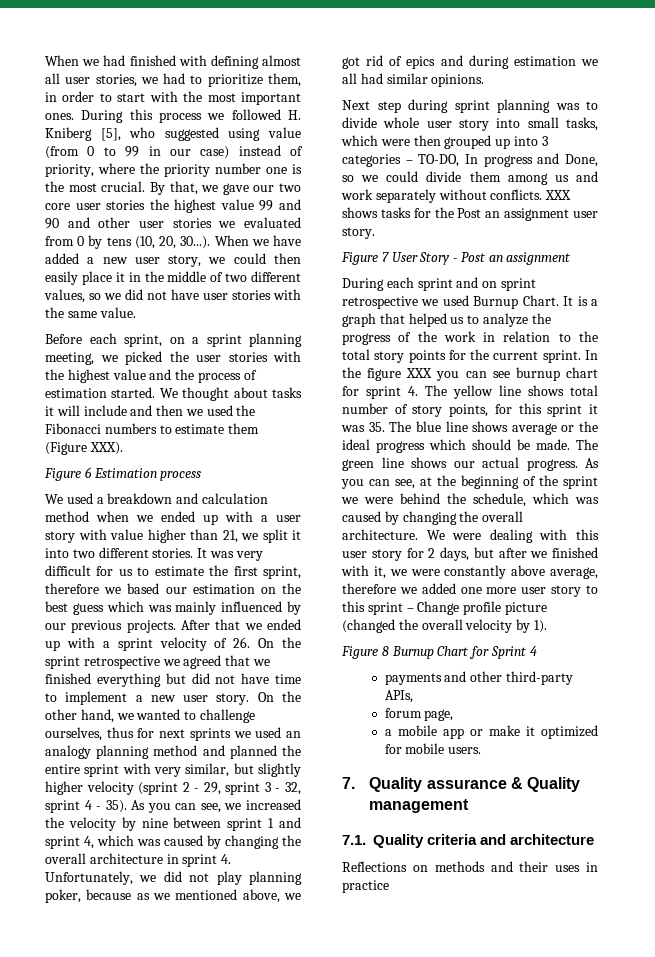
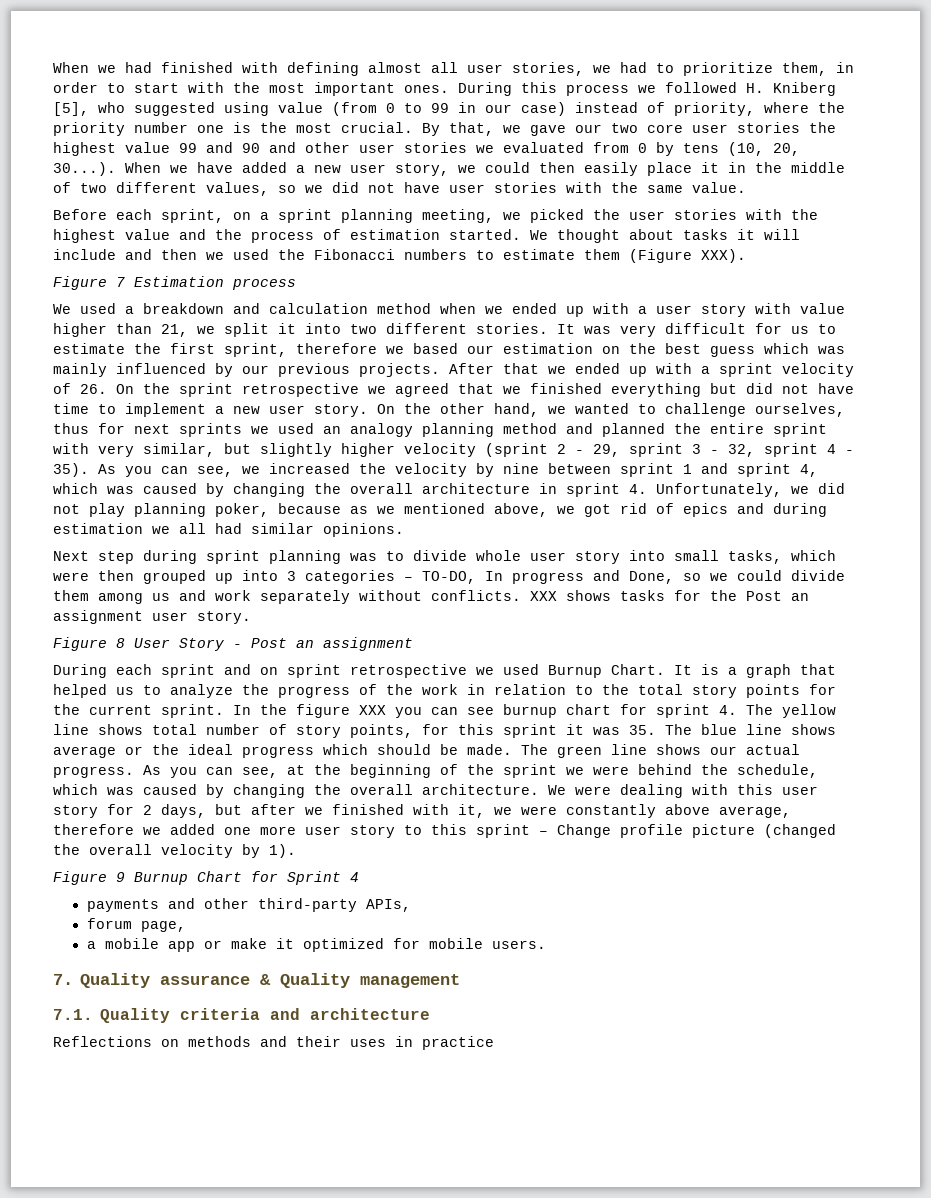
- Figure 6 Estimation process
+ Figure 7 Estimation process
- Figure 7 User Story - Post an assignment
+ Figure 8 User Story - Post an assignment
- Figure 8 Burnup Chart for Sprint 4
+ Figure 9 Burnup Chart for Sprint 4

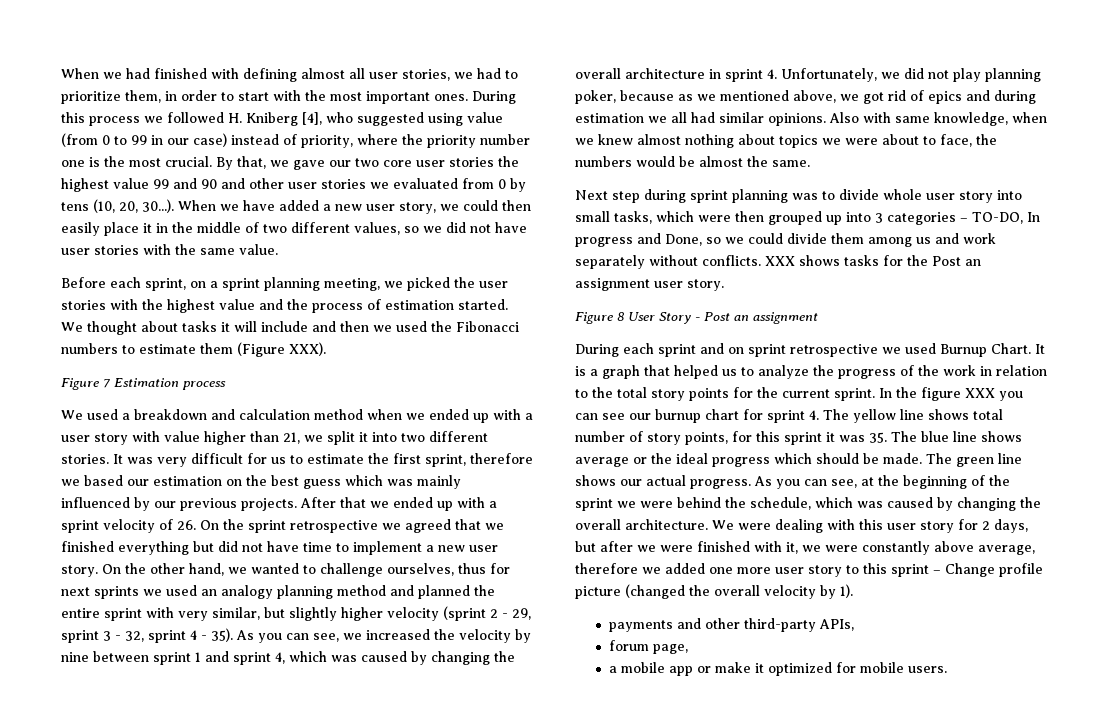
- During this process we followed H. Kniberg [5], who suggested using value (from 0 to 99 in our case) instead of priority, where the priority number one is the most crucial.
+ During this process we followed H. Kniberg [4], who suggested using value (from 0 to 99 in our case) instead of priority, where the priority number one is the most crucial.
+ Also with same knowledge, when we knew almost nothing about topics we were about to face, the numbers would be almost the same.
- In the figure XXX you can see burnup chart for sprint 4. The yellow line shows total number of story points, for this sprint it was 35. The blue line shows average or the ideal progress which should be made.
+ In the figure XXX you can see our burnup chart for sprint 4. The yellow line shows total number of story points, for this sprint it was 35. The blue line shows average or the ideal progress which should be made.
- We were dealing with this user story for 2 days, but after we finished with it, we were constantly above average, therefore we added one more user story to this sprint – Change profile picture (changed the overall velocity by 1).
+ We were dealing with this user story for 2 days, but after we were finished with it, we were constantly above average, therefore we added one more user story to this sprint – Change profile picture (changed the overall velocity by 1).
- Figure 9 Burnup Chart for Sprint 4
- 7. Quality assurance & Quality management
- 7.1. Quality criteria and architecture
- Reflections on methods and their uses in practice

